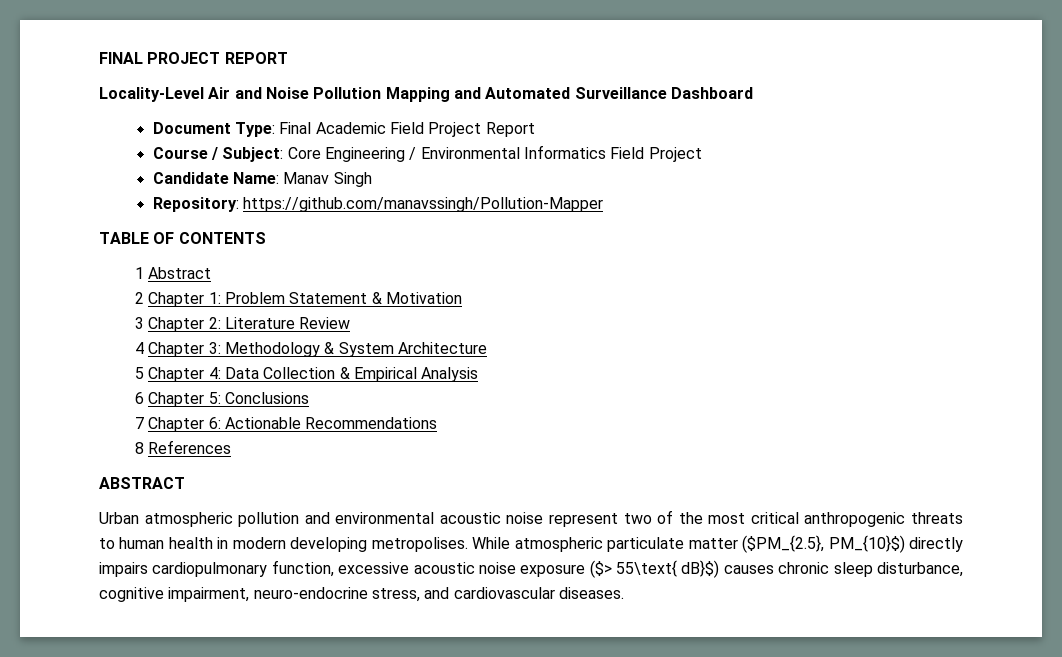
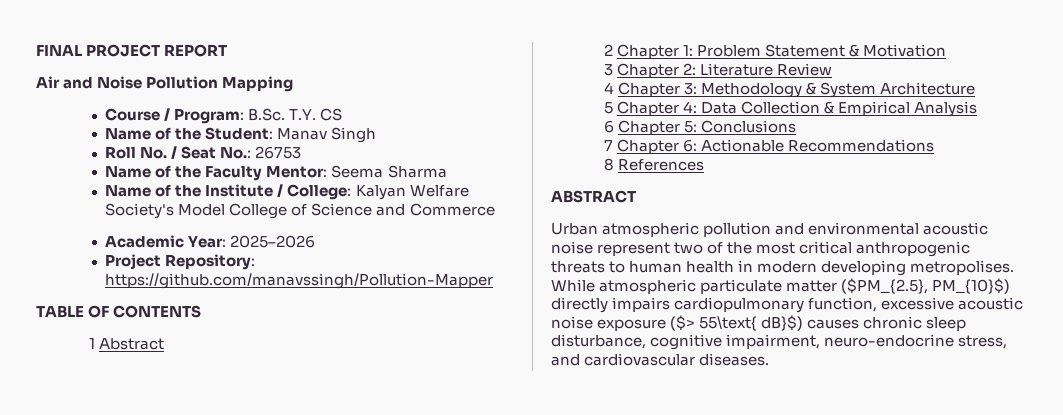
- Locality-Level Air and Noise Pollution Mapping and Automated Surveillance Dashboard
- Document Type: Final Academic Field Project Report
- Course / Subject: Core Engineering / Environmental Informatics Field Project
- Candidate Name: Manav Singh
- Repository: https://github.com/manavssingh/Pollution-Mapper
+ Air and Noise Pollution Mapping
+ Course / Program: B.Sc. T.Y. CS
+ Name of the Student: Manav Singh
+ Roll No. / Seat No.: 26753
+ Name of the Faculty Mentor: Seema Sharma
+ Name of the Institute / College: Kalyan Welfare Society's Model College of Science and Commerce
+ Academic Year: 2025–2026
+ Project Repository: https://github.com/manavssingh/Pollution-Mapper

